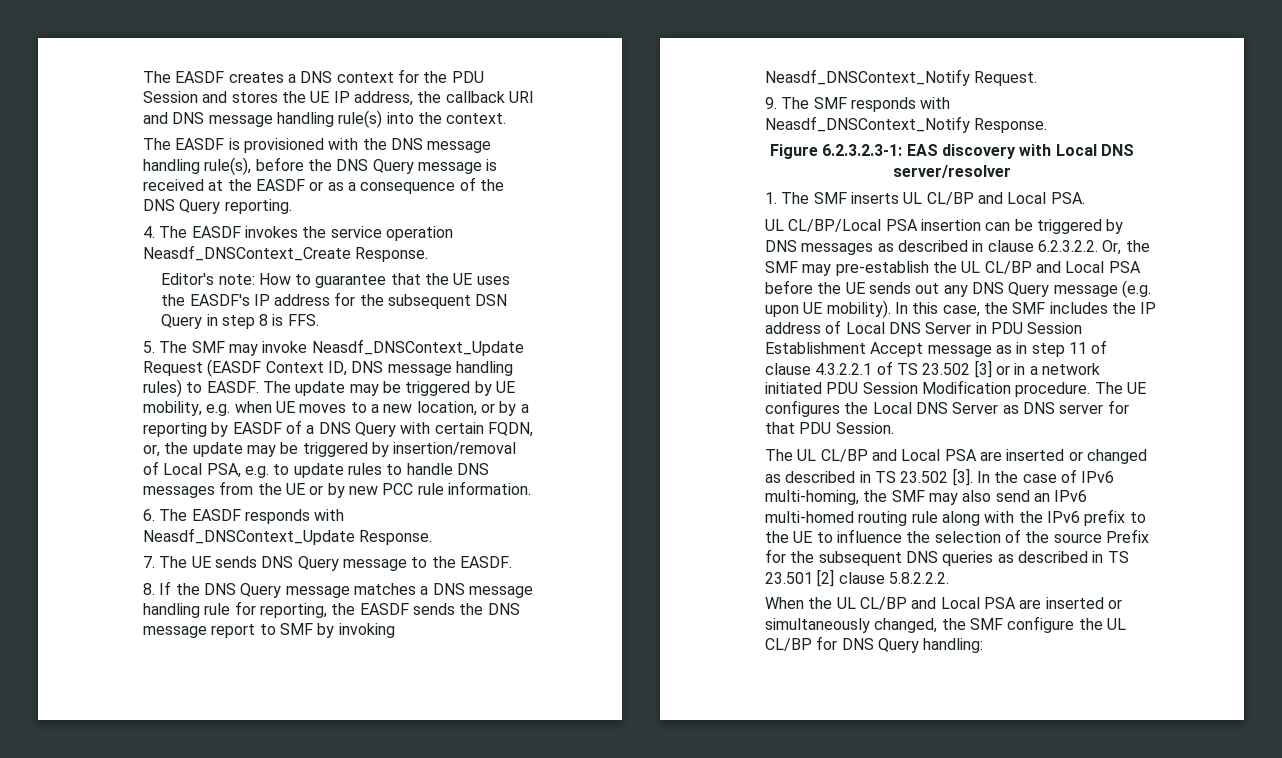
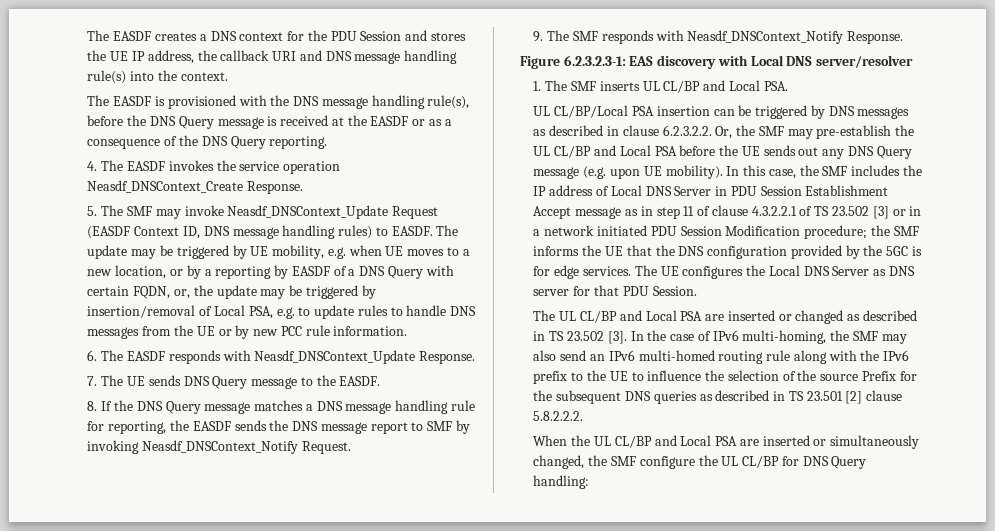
- Editor's note: How to guarantee that the UE uses the EASDF's IP address for the subsequent DSN Query in step 8 is FFS.
- In this case, the SMF includes the IP address of Local DNS Server in PDU Session Establishment Accept message as in step 11 of clause 4.3.2.2.1 of TS 23.502 [3] or in a network initiated PDU Session Modification procedure.
+ In this case, the SMF includes the IP address of Local DNS Server in PDU Session Establishment Accept message as in step 11 of clause 4.3.2.2.1 of TS 23.502 [3] or in a network initiated PDU Session Modification procedure; the SMF informs the UE that the DNS configuration provided by the 5GC is for edge services.

